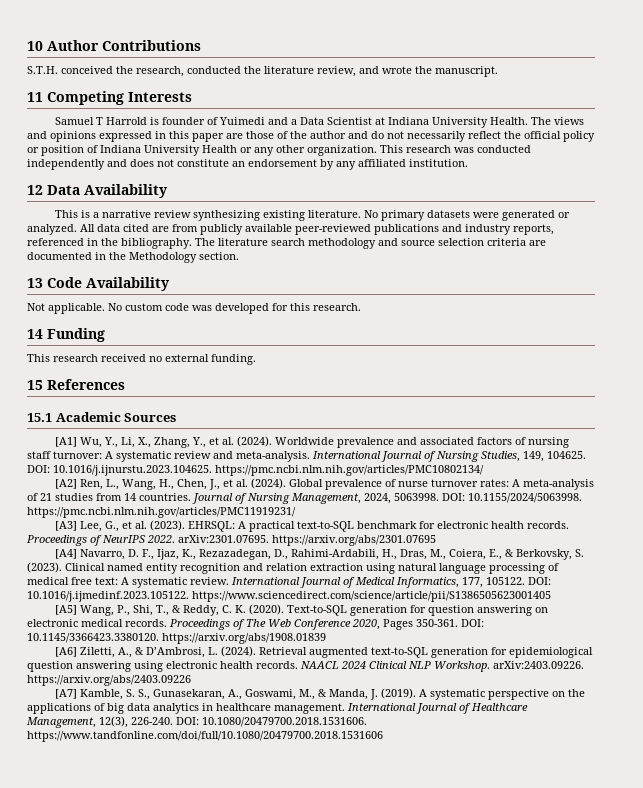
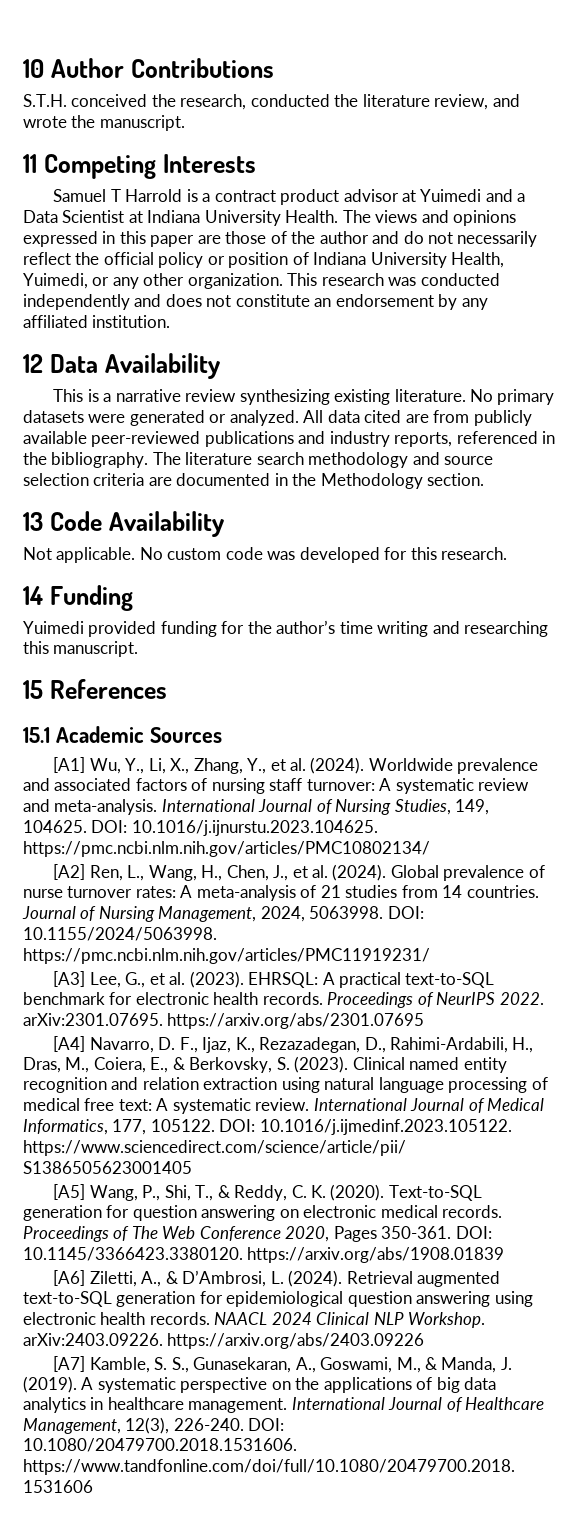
- Samuel T Harrold is founder of Yuimedi and a Data Scientist at Indiana University Health.
+ Samuel T Harrold is a contract product advisor at Yuimedi and a Data Scientist at Indiana University Health.
- The views and opinions expressed in this paper are those of the author and do not necessarily reflect the official policy or position of Indiana University Health or any other organization.
+ The views and opinions expressed in this paper are those of the author and do not necessarily reflect the official policy or position of Indiana University Health, Yuimedi, or any other organization.
- This research received no external funding.
+ Yuimedi provided funding for the author’s time writing and researching this manuscript.

